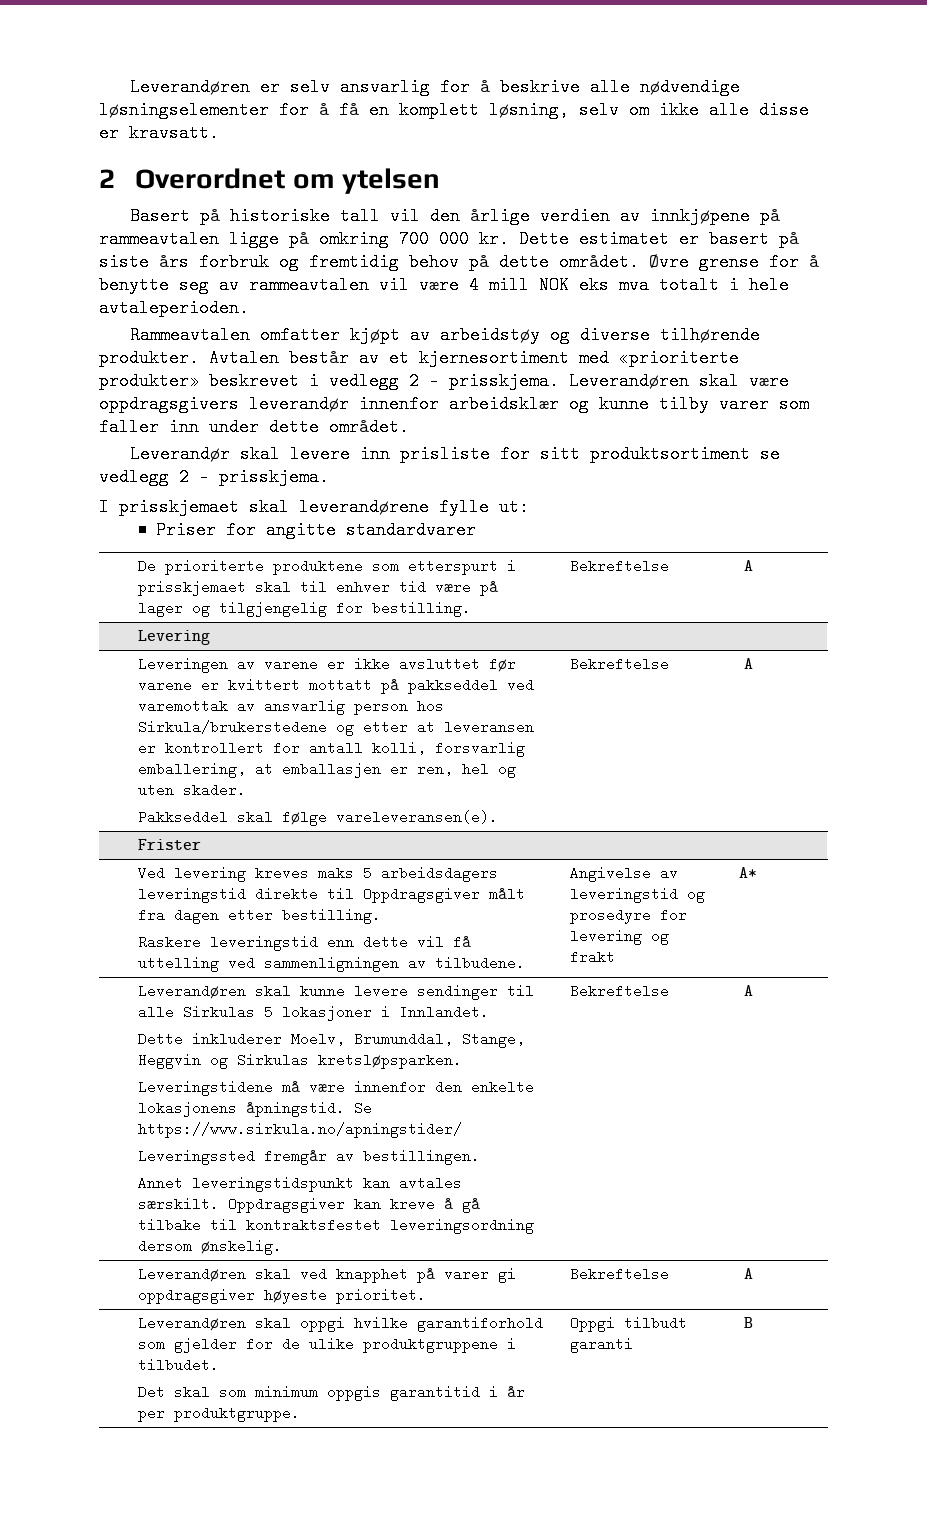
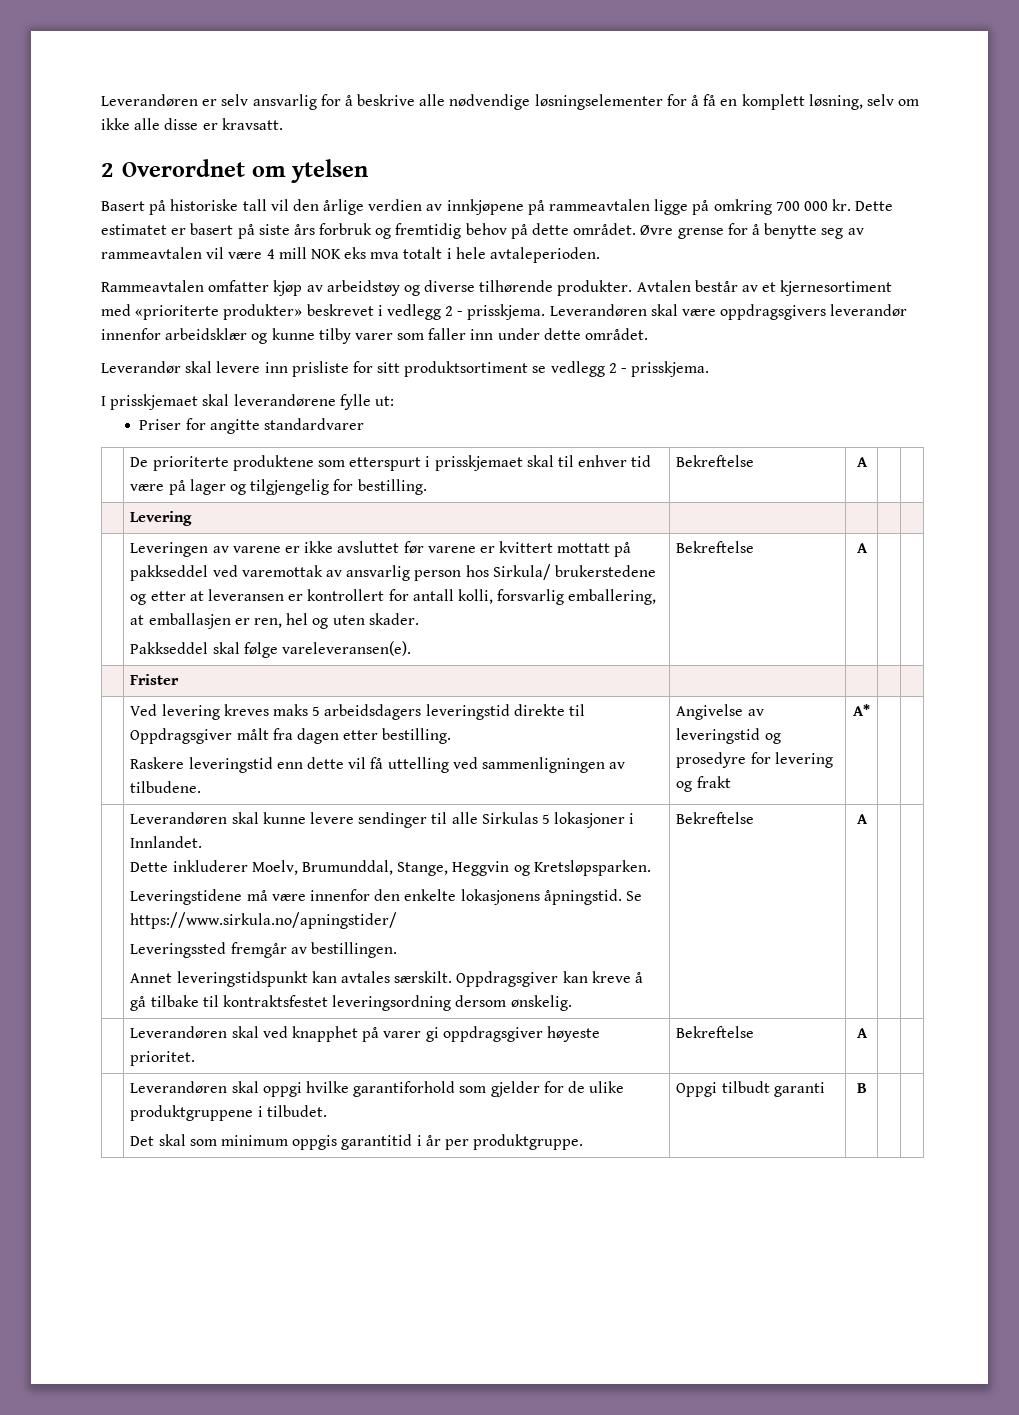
- Rammeavtalen omfatter kjøpt av arbeidstøy og diverse tilhørende produkter.
+ Rammeavtalen omfatter kjøp av arbeidstøy og diverse tilhørende produkter.
- Leveringen av varene er ikke avsluttet før varene er kvittert mottatt på pakkseddel ved varemottak av ansvarlig person hos Sirkula/brukerstedene og etter at leveransen er kontrollert for antall kolli, forsvarlig emballering, at emballasjen er ren, hel og uten skader.
+ Leveringen av varene er ikke avsluttet før varene er kvittert mottatt på pakkseddel ved varemottak av ansvarlig person hos Sirkula/ brukerstedene og etter at leveransen er kontrollert for antall kolli, forsvarlig emballering, at emballasjen er ren, hel og uten skader.
- Dette inkluderer Moelv, Brumunddal, Stange, Heggvin og Sirkulas kretsløpsparken.
+ Dette inkluderer Moelv, Brumunddal, Stange, Heggvin og Kretsløpsparken.

